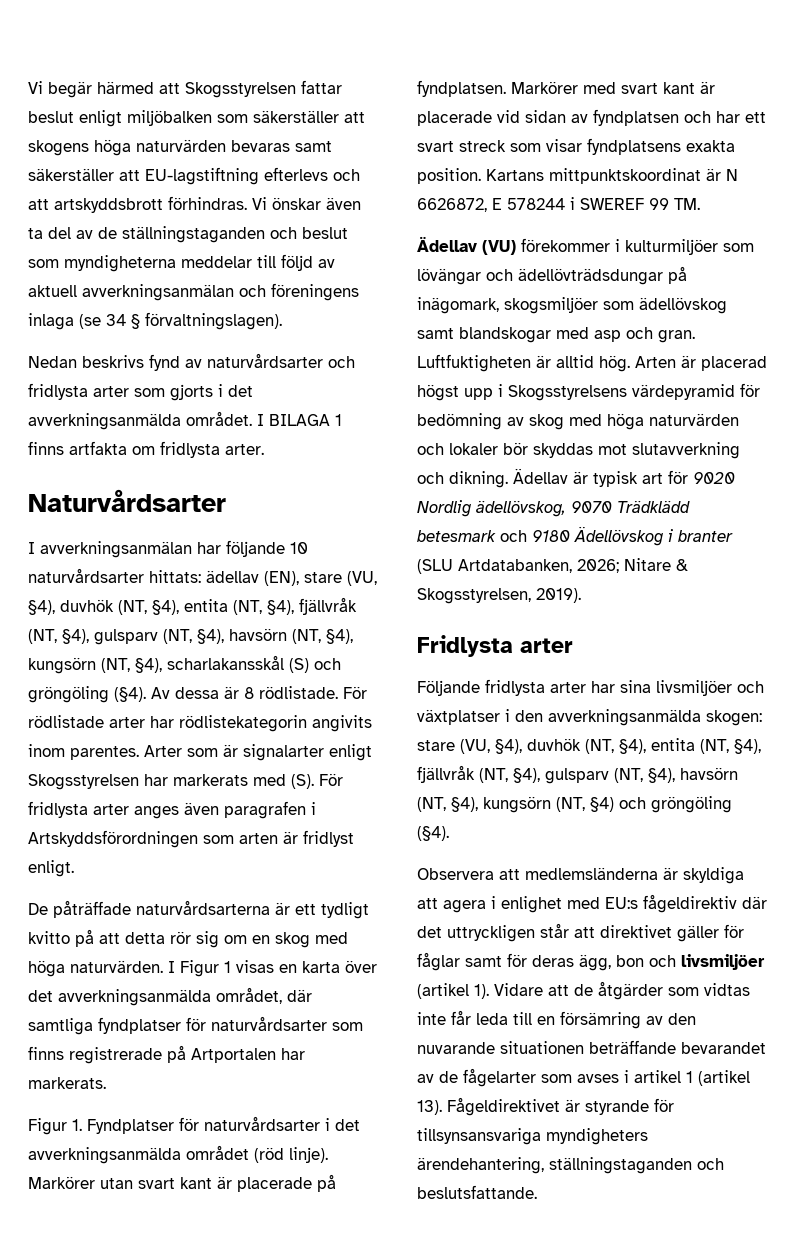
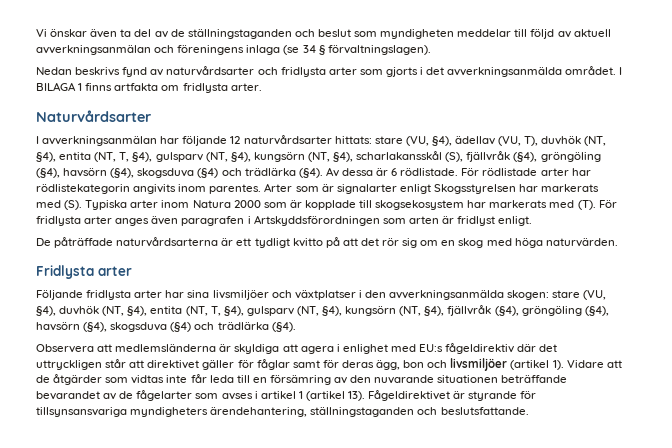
- Vi begär härmed att Skogsstyrelsen fattar beslut enligt miljöbalken som säkerställer att skogens höga naturvärden bevaras samt säkerställer att EU-lagstiftning efterlevs och att artskyddsbrott förhindras. Vi önskar även ta del av de ställningstaganden och beslut som myndigheterna meddelar till följd av aktuell avverkningsanmälan och föreningens inlaga (se 34 § förvaltningslagen).
+ Vi önskar även ta del av de ställningstaganden och beslut som myndigheten meddelar till följd av aktuell avverkningsanmälan och föreningens inlaga (se 34 § förvaltningslagen).
- I avverkningsanmälan har följande 10 naturvårdsarter hittats: ädellav (EN), stare (VU, §4), duvhök (NT, §4), entita (NT, §4), fjällvråk (NT, §4), gulsparv (NT, §4), havsörn (NT, §4), kungsörn (NT, §4), scharlakansskål (S) och gröngöling (§4).
+ I avverkningsanmälan har följande 12 naturvårdsarter hittats: stare (VU, §4), ädellav (VU, T), duvhök (NT, §4), entita (NT, T, §4), gulsparv (NT, §4), kungsörn (NT, §4), scharlakansskål (S), fjällvråk (§4), gröngöling (§4), havsörn (§4), skogsduva (§4) och trädlärka (§4).
- Av dessa är 8 rödlistade.
+ Av dessa är 6 rödlistade.
- Arter som är signalarter enligt Skogsstyrelsen har markerats med (S). För fridlysta arter anges även paragrafen i Artskyddsförordningen som arten är fridlyst enligt.
+ Arter som är signalarter enligt Skogsstyrelsen har markerats med (S). Typiska arter inom Natura 2000 som är kopplade till skogsekosystem har markerats med (T). För fridlysta arter anges även paragrafen i Artskyddsförordningen som arten är fridlyst enligt.
- De påträffade naturvårdsarterna är ett tydligt kvitto på att detta rör sig om en skog med höga naturvärden. I Figur 1 visas en karta över det avverkningsanmälda området, där samtliga fyndplatser för naturvårdsarter som finns registrerade på Artportalen har markerats.
- Figur 1. Fyndplatser för naturvårdsarter i det avverkningsanmälda området (röd linje). Markörer utan svart kant är placerade på fyndplatsen. Markörer med svart kant är placerade vid sidan av fyndplatsen och har ett svart streck som visar fyndplatsens exakta position. Kartans mittpunktskoordinat är N 6626872, E 578244 i SWEREF 99 TM.
- Ädellav (VU) förekommer i kulturmiljöer som lövängar och ädellövträdsdungar på inägomark, skogsmiljöer som ädellövskog samt blandskogar med asp och gran. Luftfuktigheten är alltid hög. Arten är placerad högst upp i Skogsstyrelsens värdepyramid för bedömning av skog med höga naturvärden och lokaler bör skyddas mot slutavverkning och dikning. Ädellav är typisk art för 9020 Nordlig ädellövskog, 9070 Trädklädd betesmark och 9180 Ädellövskog i branter (SLU Artdatabanken, 2026; Nitare & Skogsstyrelsen, 2019).
+ De påträffade naturvårdsarterna är ett tydligt kvitto på att det rör sig om en skog med höga naturvärden.
- Följande fridlysta arter har sina livsmiljöer och växtplatser i den avverkningsanmälda skogen: stare (VU, §4), duvhök (NT, §4), entita (NT, §4), fjällvråk (NT, §4), gulsparv (NT, §4), havsörn (NT, §4), kungsörn (NT, §4) och gröngöling (§4).
+ Följande fridlysta arter har sina livsmiljöer och växtplatser i den avverkningsanmälda skogen: stare (VU, §4), duvhök (NT, §4), entita (NT, T, §4), gulsparv (NT, §4), kungsörn (NT, §4), fjällvråk (§4), gröngöling (§4), havsörn (§4), skogsduva (§4) och trädlärka (§4).

